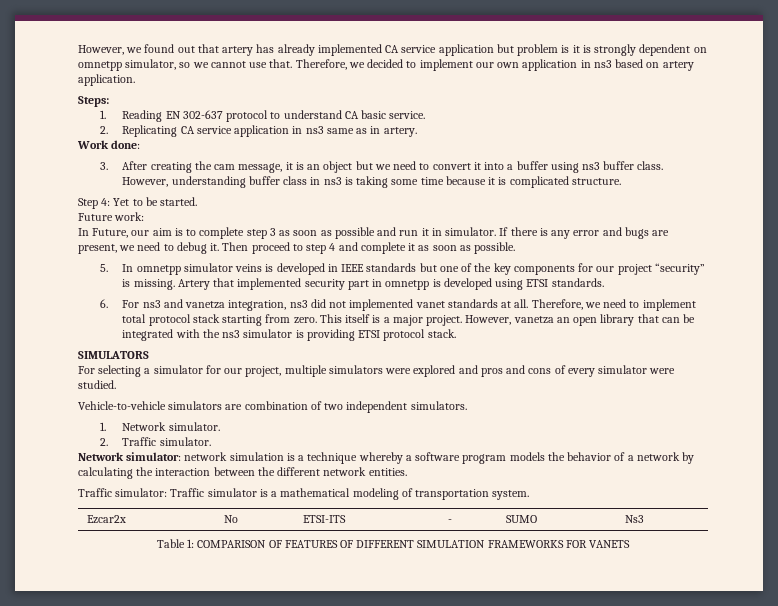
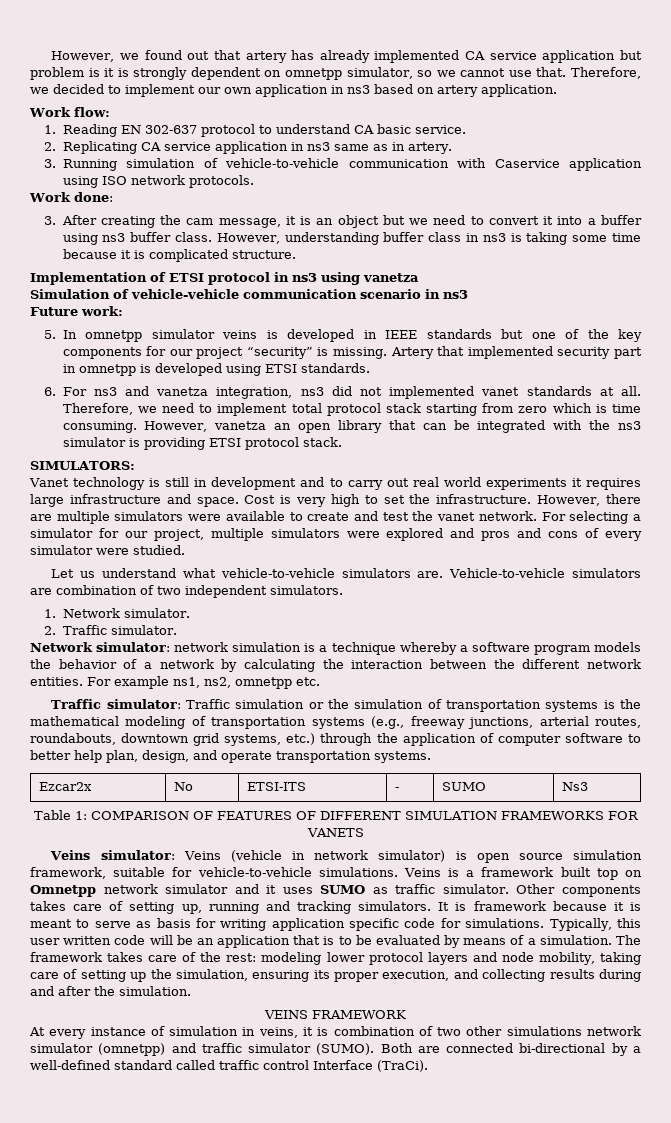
- Steps:
+ Work flow:
+ 3. Running simulation of vehicle-to-vehicle communication with Caservice application using ISO network protocols.
- Step 4: Yet to be started.
+ Implementation of ETSI protocol in ns3 using vanetza
+ Simulation of vehicle-vehicle communication scenario in ns3
  Future work:
- In Future, our aim is to complete step 3 as soon as possible and run it in simulator. If there is any error and bugs are present, we need to debug it. Then proceed to step 4 and complete it as soon as possible.
- Therefore, we need to implement total protocol stack starting from zero. This itself is a major project.
+ Therefore, we need to implement total protocol stack starting from zero which is time consuming.
- SIMULATORS
- For selecting a simulator for our project, multiple simulators were explored and pros and cons of every simulator were studied.
+ SIMULATORS:
+ Vanet technology is still in development and to carry out real world experiments it requires large infrastructure and space. Cost is very high to set the infrastructure. However, there are multiple simulators were available to create and test the vanet network. For selecting a simulator for our project, multiple simulators were explored and pros and cons of every simulator were studied.
+ Let us understand what vehicle-to-vehicle simulators are.
- Network simulator: network simulation is a technique whereby a software program models the behavior of a network by calculating the interaction between the different network entities.
- Traffic simulator: Traffic simulator is a mathematical modeling of transportation system.
+ Network simulator: network simulation is a technique whereby a software program models the behavior of a network by calculating the interaction between the different network entities. For example ns1, ns2, omnetpp etc.
+ Traffic simulator: Traffic simulation or the simulation of transportation systems is the mathematical modeling of transportation systems (e.g., freeway junctions, arterial routes, roundabouts, downtown grid systems, etc.) through the application of computer software to better help plan, design, and operate transportation systems.
+ Veins simulator: Veins (vehicle in network simulator) is open source simulation framework, suitable for vehicle-to-vehicle simulations. Veins is a framework built top on Omnetpp network simulator and it uses SUMO as traffic simulator. Other components takes care of setting up, running and tracking simulators. It is framework because it is meant to serve as basis for writing application specific code for simulations. Typically, this user written code will be an application that is to be evaluated by means of a simulation. The framework takes care of the rest: modeling lower protocol layers and node mobility, taking care of setting up the simulation, ensuring its proper execution, and collecting results during and after the simulation.
+ VEINS FRAMEWORK
+ At every instance of simulation in veins, it is combination of two other simulations network simulator (omnetpp) and traffic simulator (SUMO). Both are connected bi-directional by a well-defined standard called traffic control Interface (TraCi).

